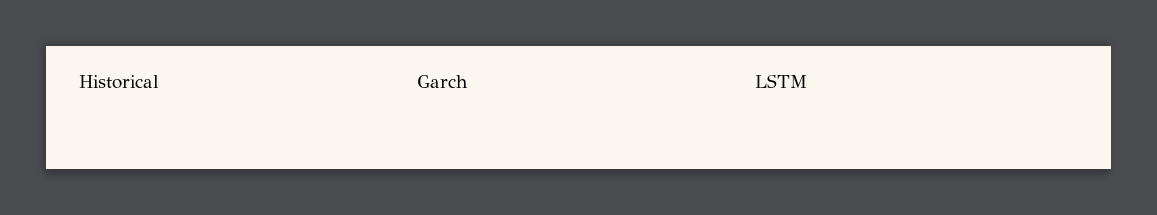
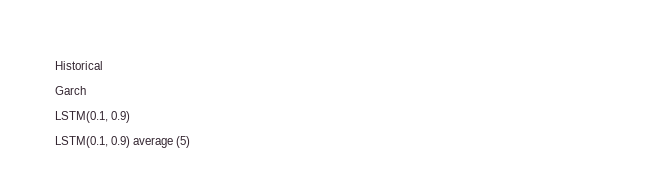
  Garch
- LSTM
+ LSTM(0.1, 0.9)
+ LSTM(0.1, 0.9) average (5)

